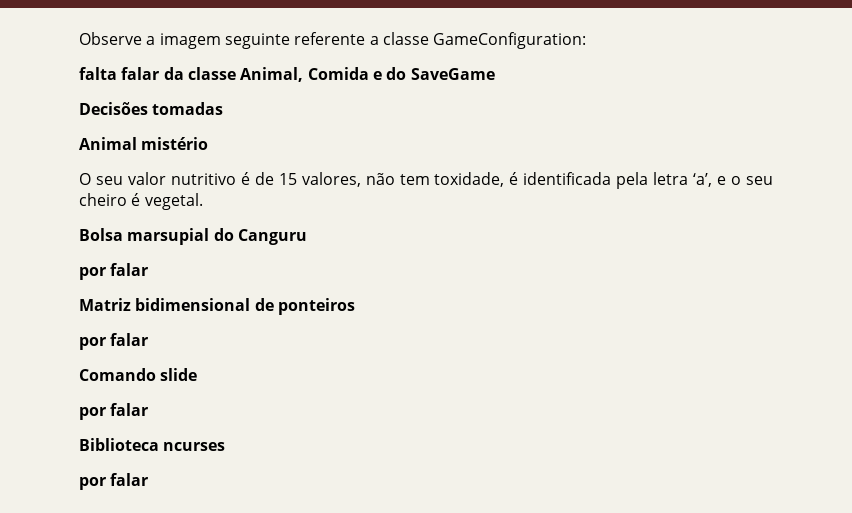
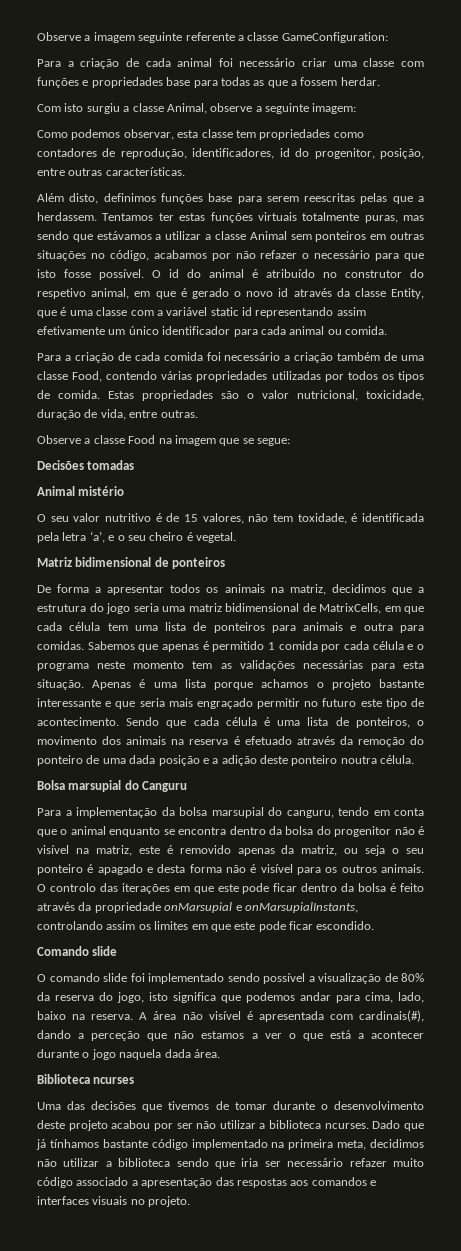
- falta falar da classe Animal, Comida e do SaveGame
+ Para a criação de cada animal foi necessário criar uma classe com funções e propriedades base para todas as que a fossem herdar.
+ Com isto surgiu a classe Animal, observe a seguinte imagem:
+ Como podemos observar, esta classe tem propriedades como contadores de reprodução, identificadores, id do progenitor, posição, entre outras características.
+ Além disto, definimos funções base para serem reescritas pelas que a herdassem. Tentamos ter estas funções virtuais totalmente puras, mas sendo que estávamos a utilizar a classe Animal sem ponteiros em outras situações no código, acabamos por não refazer o necessário para que isto fosse possível. O id do animal é atribuído no construtor do respetivo animal, em que é gerado o novo id através da classe Entity, que é uma classe com a variável static id representando assim efetivamente um único identificador para cada animal ou comida.
+ Para a criação de cada comida foi necessário a criação também de uma classe Food, contendo várias propriedades utilizadas por todos os tipos de comida. Estas propriedades são o valor nutricional, toxicidade, duração de vida, entre outras.
+ Observe a classe Food na imagem que se segue:
+ Matriz bidimensional de ponteiros
+ De forma a apresentar todos os animais na matriz, decidimos que a estrutura do jogo seria uma matriz bidimensional de MatrixCells, em que cada célula tem uma lista de ponteiros para animais e outra para comidas. Sabemos que apenas é permitido 1 comida por cada célula e o programa neste momento tem as validações necessárias para esta situação. Apenas é uma lista porque achamos o projeto bastante interessante e que seria mais engraçado permitir no futuro este tipo de acontecimento. Sendo que cada célula é uma lista de ponteiros, o movimento dos animais na reserva é efetuado através da remoção do ponteiro de uma dada posição e a adição deste ponteiro noutra célula.
  Bolsa marsupial do Canguru
- por falar
- Matriz bidimensional de ponteiros
- por falar
+ Para a implementação da bolsa marsupial do canguru, tendo em conta que o animal enquanto se encontra dentro da bolsa do progenitor não é visível na matriz, este é removido apenas da matriz, ou seja o seu ponteiro é apagado e desta forma não é visível para os outros animais. O controlo das iterações em que este pode ficar dentro da bolsa é feito através da propriedade onMarsupial e onMarsupialInstants, controlando assim os limites em que este pode ficar escondido.
  Comando slide
- por falar
+ O comando slide foi implementado sendo possível a visualização de 80% da reserva do jogo, isto significa que podemos andar para cima, lado, baixo na reserva. A área não visível é apresentada com cardinais(#), dando a perceção que não estamos a ver o que está a acontecer durante o jogo naquela dada área.
  Biblioteca ncurses
- por falar
+ Uma das decisões que tivemos de tomar durante o desenvolvimento deste projeto acabou por ser não utilizar a biblioteca ncurses. Dado que já tínhamos bastante código implementado na primeira meta, decidimos não utilizar a biblioteca sendo que iria ser necessário refazer muito código associado a apresentação das respostas aos comandos e interfaces visuais no projeto.

